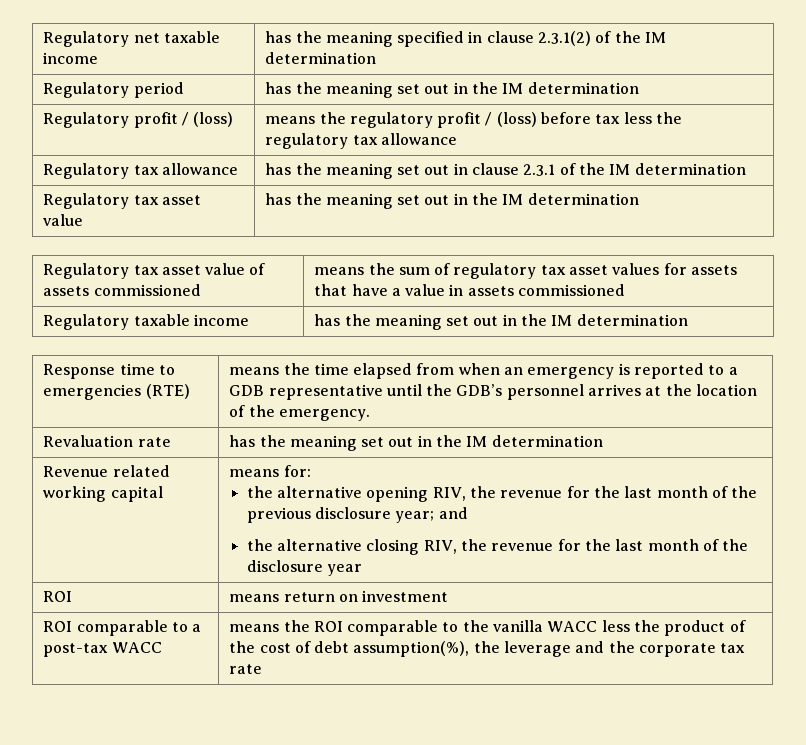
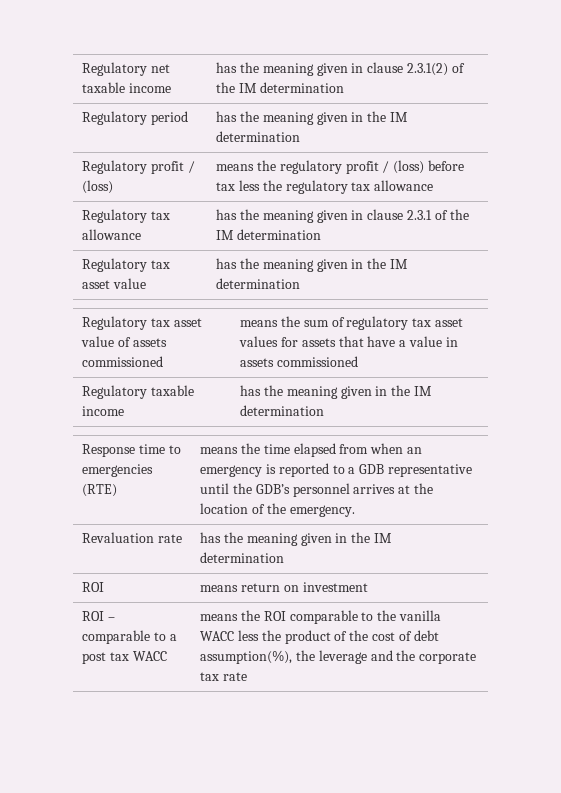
- Regulatory net taxable income | has the meaning specified in clause 2.3.1(2) of the IM determination
+ Regulatory net taxable income | has the meaning given in clause 2.3.1(2) of the IM determination
- Regulatory period | has the meaning set out in the IM determination
+ Regulatory period | has the meaning given in the IM determination
- Regulatory tax allowance | has the meaning set out in clause 2.3.1 of the IM determination
+ Regulatory tax allowance | has the meaning given in clause 2.3.1 of the IM determination
- Regulatory tax asset value | has the meaning set out in the IM determination
+ Regulatory tax asset value | has the meaning given in the IM determination
- Regulatory taxable income | has the meaning set out in the IM determination
+ Regulatory taxable income | has the meaning given in the IM determination
- Revaluation rate | has the meaning set out in the IM determination
- Revenue related working capital | means for:
- the alternative opening RIV, the revenue for the last month of the previous disclosure year; and
- the alternative closing RIV, the revenue for the last month of the disclosure year
+ Revaluation rate | has the meaning given in the IM determination
- ROI comparable to a post-tax WACC | means the ROI comparable to the vanilla WACC less the product of the cost of debt assumption(%), the leverage and the corporate tax rate
+ ROI – comparable to a post tax WACC | means the ROI comparable to the vanilla WACC less the product of the cost of debt assumption(%), the leverage and the corporate tax rate

